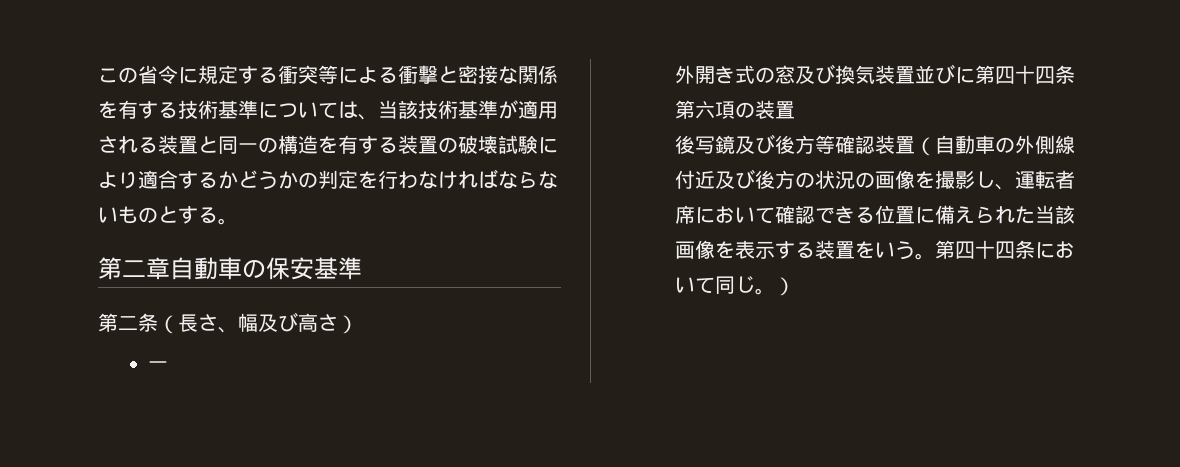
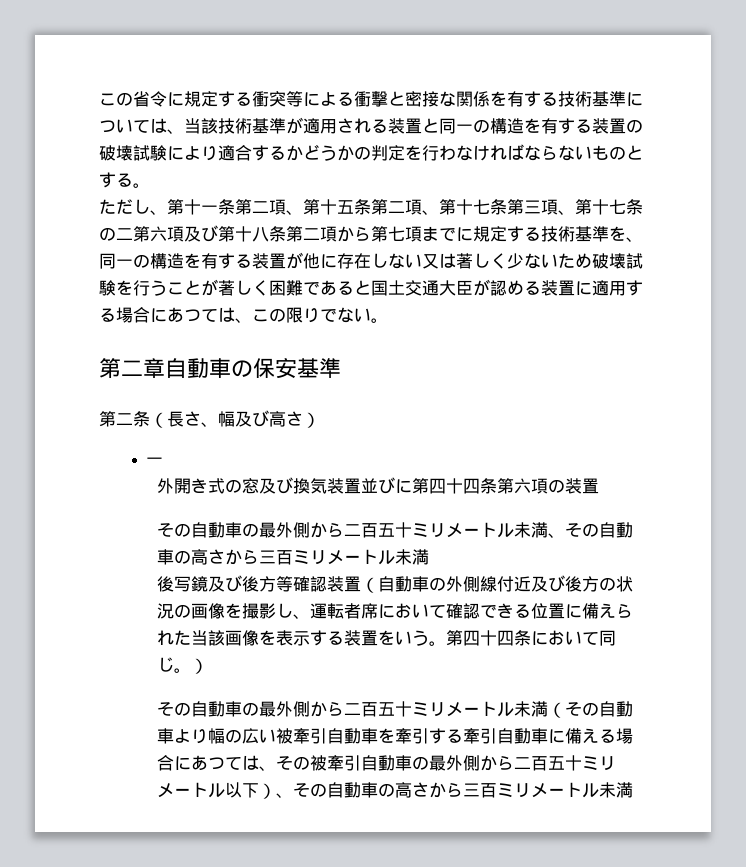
+ ただし、第十一条第二項、第十五条第二項、第十七条第三項、第十七条の二第六項及び第十八条第二項から第七項までに規定する技術基準を、同一の構造を有する装置が他に存在しない又は著しく少ないため破壊試験を行うことが著しく困難であると国土交通大臣が認める装置に適用する場合にあつては、この限りでない。
+ その自動車の最外側から二百五十ミリメートル未満、その自動車の高さから三百ミリメートル未満
+ その自動車の最外側から二百五十ミリメートル未満（その自動車より幅の広い被牽引自動車を牽引する牽引自動車に備える場合にあつては、その被牽引自動車の最外側から二百五十ミリメートル以下）、その自動車の高さから三百ミリメートル未満

